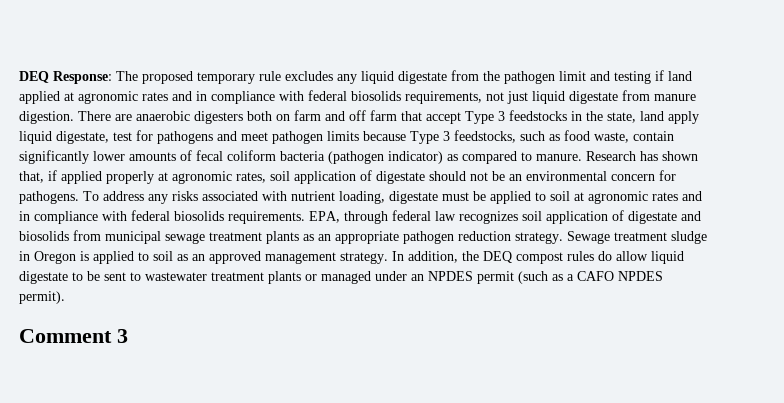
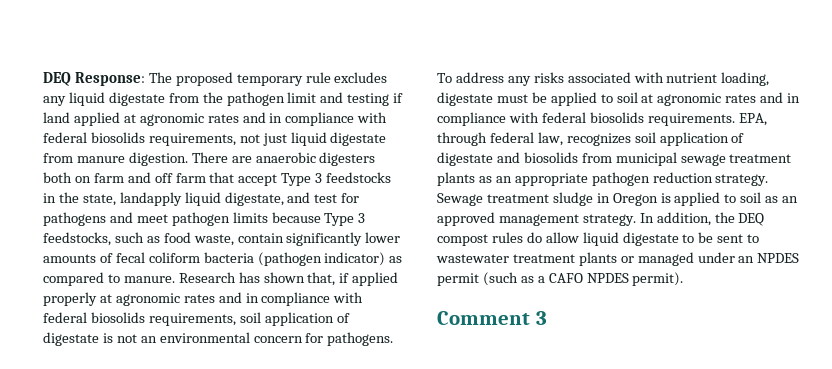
- There are anaerobic digesters both on farm and off farm that accept Type 3 feedstocks in the state, land apply liquid digestate, test for pathogens and meet pathogen limits because Type 3 feedstocks, such as food waste, contain significantly lower amounts of fecal coliform bacteria (pathogen indicator) as compared to manure.
+ There are anaerobic digesters both on farm and off farm that accept Type 3 feedstocks in the state, landapply liquid digestate, and test for pathogens and meet pathogen limits because Type 3 feedstocks, such as food waste, contain significantly lower amounts of fecal coliform bacteria (pathogen indicator) as compared to manure.
- Research has shown that, if applied properly at agronomic rates, soil application of digestate should not be an environmental concern for pathogens.
+ Research has shown that, if applied properly at agronomic rates and in compliance with federal biosolids requirements, soil application of digestate is not an environmental concern for pathogens.
- EPA, through federal law recognizes soil application of digestate and biosolids from municipal sewage treatment plants as an appropriate pathogen reduction strategy.
+ EPA, through federal law, recognizes soil application of digestate and biosolids from municipal sewage treatment plants as an appropriate pathogen reduction strategy.

